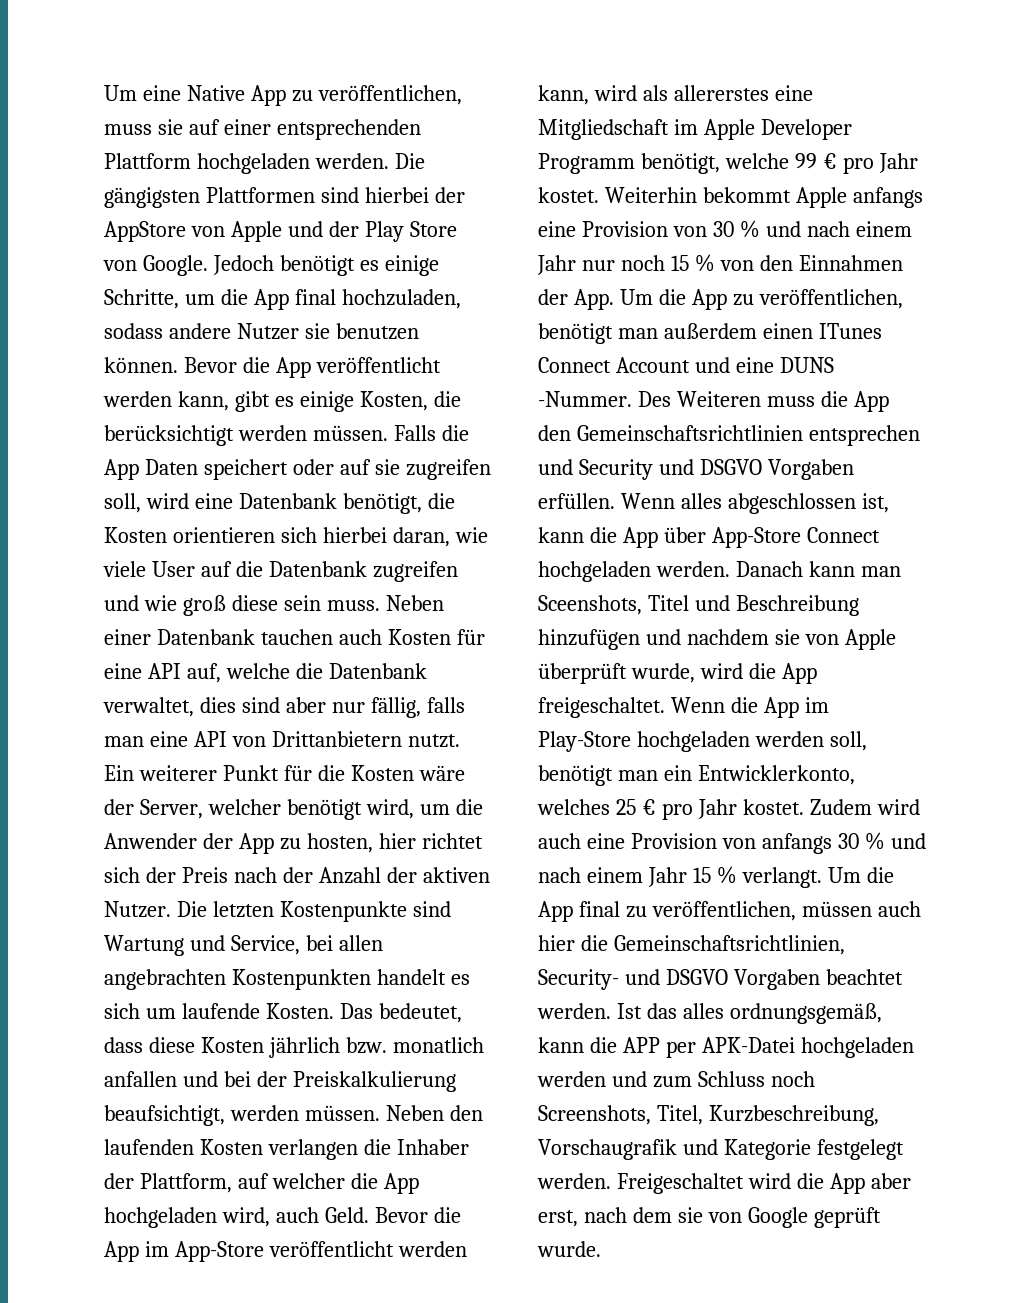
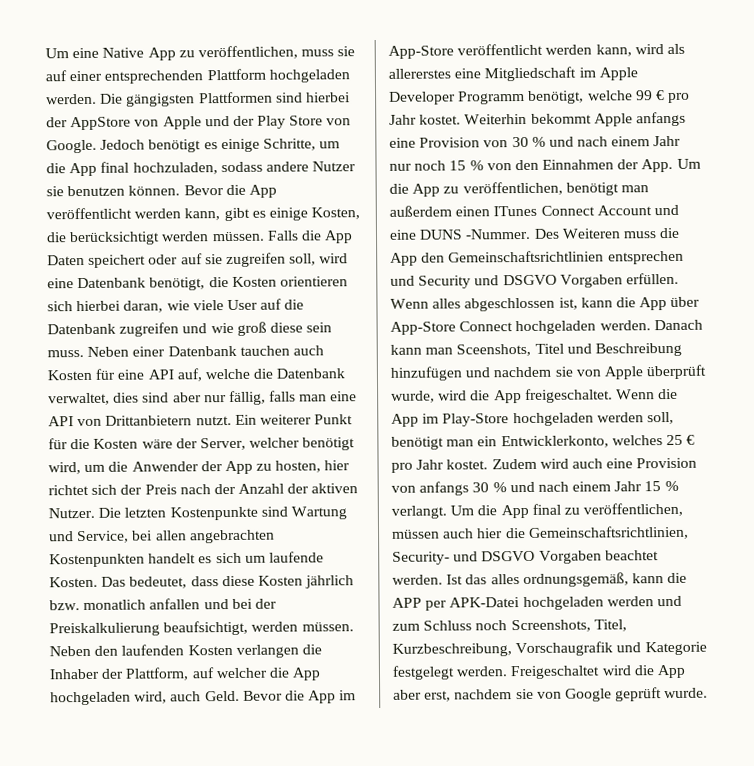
- Freigeschaltet wird die App aber erst, nach dem sie von Google geprüft wurde.
+ Freigeschaltet wird die App aber erst, nachdem sie von Google geprüft wurde.

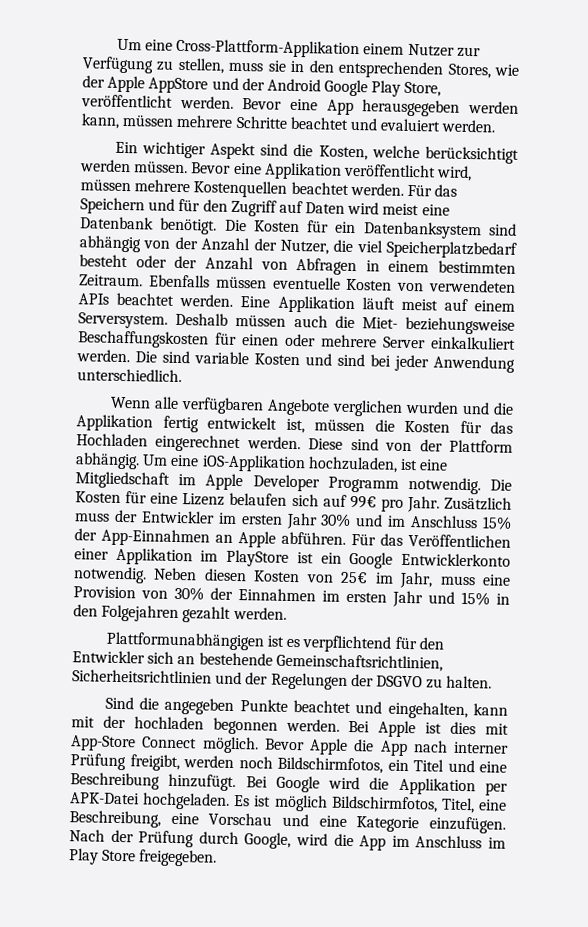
- Um eine Native App zu veröffentlichen, muss sie auf einer entsprechenden Plattform hochgeladen werden. Die gängigsten Plattformen sind hierbei der AppStore von Apple und der Play Store von Google. Jedoch benötigt es einige Schritte, um die App final hochzuladen, sodass andere Nutzer sie benutzen können. Bevor die App veröffentlicht werden kann, gibt es einige Kosten, die berücksichtigt werden müssen. Falls die App Daten speichert oder auf sie zugreifen soll, wird eine Datenbank benötigt, die Kosten orientieren sich hierbei daran, wie viele User auf die Datenbank zugreifen und wie groß diese sein muss. Neben einer Datenbank tauchen auch Kosten für eine API auf, welche die Datenbank verwaltet, dies sind aber nur fällig, falls man eine API von Drittanbietern nutzt. Ein weiterer Punkt für die Kosten wäre der Server, welcher benötigt wird, um die Anwender der App zu hosten, hier richtet sich der Preis nach der Anzahl der aktiven Nutzer. Die letzten Kostenpunkte sind Wartung und Service, bei allen angebrachten Kostenpunkten handelt es sich um laufende Kosten. Das bedeutet, dass diese Kosten jährlich bzw. monatlich anfallen und bei der Preiskalkulierung beaufsichtigt, werden müssen. Neben den laufenden Kosten verlangen die Inhaber der Plattform, auf welcher die App hochgeladen wird, auch Geld. Bevor die App im App-Store veröffentlicht werden kann, wird als allererstes eine Mitgliedschaft im Apple Developer Programm benötigt, welche 99 € pro Jahr kostet. Weiterhin bekommt Apple anfangs eine Provision von 30 % und nach einem Jahr nur noch 15 % von den Einnahmen der App. Um die App zu veröffentlichen, benötigt man außerdem einen ITunes Connect Account und eine DUNS -Nummer. Des Weiteren muss die App den Gemeinschaftsrichtlinien entsprechen und Security und DSGVO Vorgaben erfüllen. Wenn alles abgeschlossen ist, kann die App über App-Store Connect hochgeladen werden. Danach kann man Sceenshots, Titel und Beschreibung hinzufügen und nachdem sie von Apple überprüft wurde, wird die App freigeschaltet. Wenn die App im Play-Store hochgeladen werden soll, benötigt man ein Entwicklerkonto, welches 25 € pro Jahr kostet. Zudem wird auch eine Provision von anfangs 30 % und nach einem Jahr 15 % verlangt. Um die App final zu veröffentlichen, müssen auch hier die Gemeinschaftsrichtlinien, Security- und DSGVO Vorgaben beachtet werden. Ist das alles ordnungsgemäß, kann die APP per APK-Datei hochgeladen werden und zum Schluss noch Screenshots, Titel, Kurzbeschreibung, Vorschaugrafik und Kategorie festgelegt werden. Freigeschaltet wird die App aber erst, nachdem sie von Google geprüft wurde.
+ Um eine Cross-Plattform-Applikation einem Nutzer zur Verfügung zu stellen, muss sie in den entsprechenden Stores, wie der Apple AppStore und der Android Google Play Store, veröffentlicht werden. Bevor eine App herausgegeben werden kann, müssen mehrere Schritte beachtet und evaluiert werden.
+ Ein wichtiger Aspekt sind die Kosten, welche berücksichtigt werden müssen. Bevor eine Applikation veröffentlicht wird, müssen mehrere Kostenquellen beachtet werden. Für das Speichern und für den Zugriff auf Daten wird meist eine Datenbank benötigt. Die Kosten für ein Datenbanksystem sind abhängig von der Anzahl der Nutzer, die viel Speicherplatzbedarf besteht oder der Anzahl von Abfragen in einem bestimmten Zeitraum. Ebenfalls müssen eventuelle Kosten von verwendeten APIs beachtet werden. Eine Applikation läuft meist auf einem Serversystem. Deshalb müssen auch die Miet- beziehungsweise Beschaffungskosten für einen oder mehrere Server einkalkuliert werden. Die sind variable Kosten und sind bei jeder Anwendung unterschiedlich.
+ Wenn alle verfügbaren Angebote verglichen wurden und die Applikation fertig entwickelt ist, müssen die Kosten für das Hochladen eingerechnet werden. Diese sind von der Plattform abhängig. Um eine iOS-Applikation hochzuladen, ist eine Mitgliedschaft im Apple Developer Programm notwendig. Die Kosten für eine Lizenz belaufen sich auf 99€ pro Jahr. Zusätzlich muss der Entwickler im ersten Jahr 30% und im Anschluss 15% der App-Einnahmen an Apple abführen. Für das Veröffentlichen einer Applikation im PlayStore ist ein Google Entwicklerkonto notwendig. Neben diesen Kosten von 25€ im Jahr, muss eine Provision von 30% der Einnahmen im ersten Jahr und 15% in den Folgejahren gezahlt werden.
+ Plattformunabhängigen ist es verpflichtend für den Entwickler sich an bestehende Gemeinschaftsrichtlinien, Sicherheitsrichtlinien und der Regelungen der DSGVO zu halten.
+ Sind die angegeben Punkte beachtet und eingehalten, kann mit der hochladen begonnen werden. Bei Apple ist dies mit App-Store Connect möglich. Bevor Apple die App nach interner Prüfung freigibt, werden noch Bildschirmfotos, ein Titel und eine Beschreibung hinzufügt. Bei Google wird die Applikation per APK-Datei hochgeladen. Es ist möglich Bildschirmfotos, Titel, eine Beschreibung, eine Vorschau und eine Kategorie einzufügen. Nach der Prüfung durch Google, wird die App im Anschluss im Play Store freigegeben.

